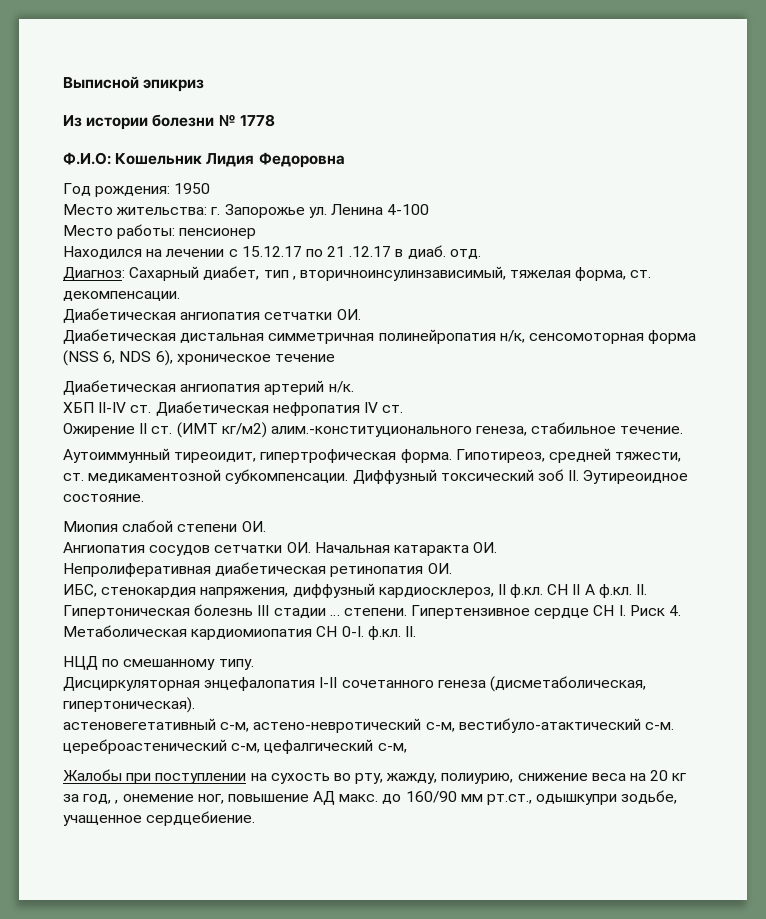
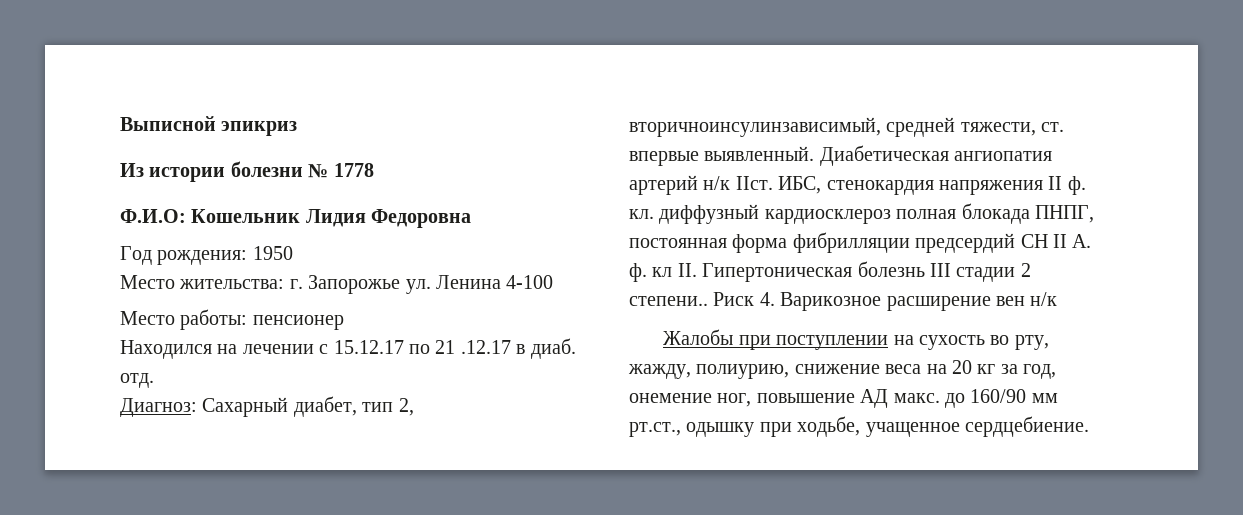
- Диагноз: Сахарный диабет, тип , вторичноинсулинзависимый, тяжелая форма, ст. декомпенсации.
- Диабетическая ангиопатия сетчатки ОИ.
- Диабетическая дистальная симметричная полинейропатия н/к, сенсомоторная форма (NSS 6, NDS 6), хроническое течение
- Диабетическая ангиопатия артерий н/к.
- ХБП II-IV ст. Диабетическая нефропатия IV ст.
- Ожирение II ст. (ИМТ кг/м2) алим.-конституционального генеза, стабильное течение.
- Аутоиммунный тиреоидит, гипертрофическая форма. Гипотиреоз, средней тяжести, ст. медикаментозной субкомпенсации. Диффузный токсический зоб II. Эутиреоидное состояние.
- Миопия слабой степени ОИ.
- Ангиопатия сосудов сетчатки ОИ. Начальная катаракта ОИ.
- Непролиферативная диабетическая ретинопатия ОИ.
- ИБС, стенокардия напряжения, диффузный кардиосклероз, II ф.кл. СН II А ф.кл. II. Гипертоническая болезнь III стадии … степени. Гипертензивное сердце СН I. Риск 4. Метаболическая кардиомиопатия СН 0-I. ф.кл. II.
- НЦД по смешанному типу.
- Дисциркуляторная энцефалопатия I-II сочетанного генеза (дисметаболическая, гипертоническая).
- астеновегетативный с-м, астено-невротический с-м, вестибуло-атактический с-м. цереброастенический с-м, цефалгический с-м,
+ Диагноз: Сахарный диабет, тип 2, вторичноинсулинзависимый, средней тяжести, ст. впервые выявленный. Диабетическая ангиопатия артерий н/к IIcт. ИБС, стенокардия напряжения II ф. кл. диффузный кардиосклероз полная блокада ПНПГ, постоянная форма фибрилляции предсердий СН II А. ф. кл II. Гипертоническая болезнь III стадии 2 степени.. Риск 4. Варикозное расширение вен н/к
- Жалобы при поступлении на сухость во рту, жажду, полиурию, снижение веса на 20 кг за год, , онемение ног, повышение АД макс. до 160/90 мм рт.ст., одышкупри зодьбе, учащенное сердцебиение.
+ Жалобы при поступлении на сухость во рту, жажду, полиурию, снижение веса на 20 кг за год, онемение ног, повышение АД макс. до 160/90 мм рт.ст., одышку при ходьбе, учащенное сердцебиение.

